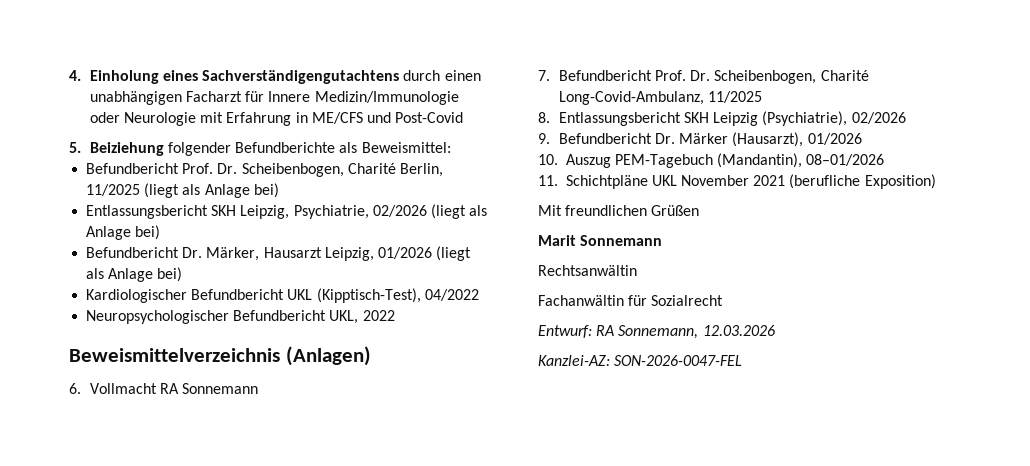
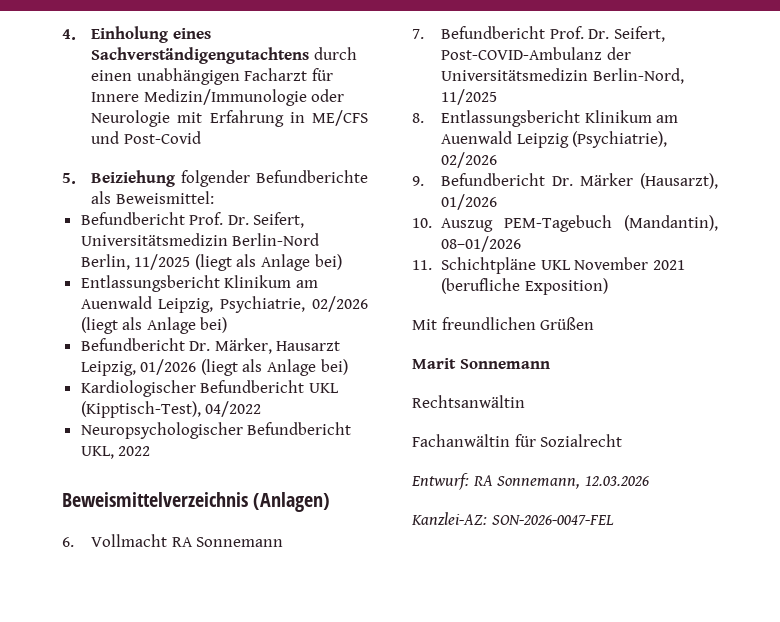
- Befundbericht Prof. Dr. Scheibenbogen, Charité Berlin, 11/2025 (liegt als Anlage bei)
+ Befundbericht Prof. Dr. Seifert, Universitätsmedizin Berlin-Nord Berlin, 11/2025 (liegt als Anlage bei)
- Entlassungsbericht SKH Leipzig, Psychiatrie, 02/2026 (liegt als Anlage bei)
+ Entlassungsbericht Klinikum am Auenwald Leipzig, Psychiatrie, 02/2026 (liegt als Anlage bei)
- 7. Befundbericht Prof. Dr. Scheibenbogen, Charité Long-Covid-Ambulanz, 11/2025
+ 7. Befundbericht Prof. Dr. Seifert, Post-COVID-Ambulanz der Universitätsmedizin Berlin-Nord, 11/2025
- 8. Entlassungsbericht SKH Leipzig (Psychiatrie), 02/2026
+ 8. Entlassungsbericht Klinikum am Auenwald Leipzig (Psychiatrie), 02/2026

